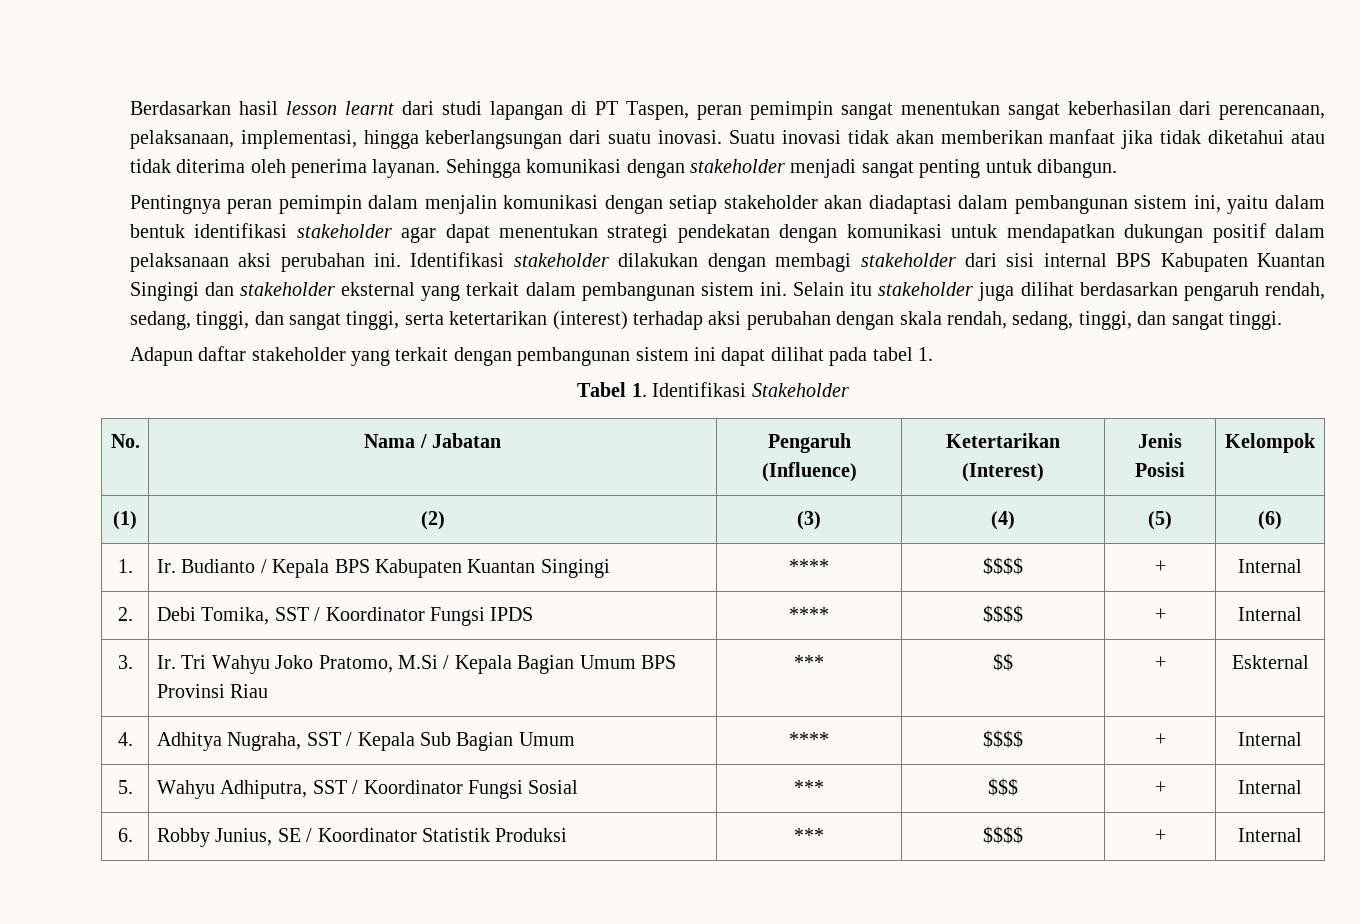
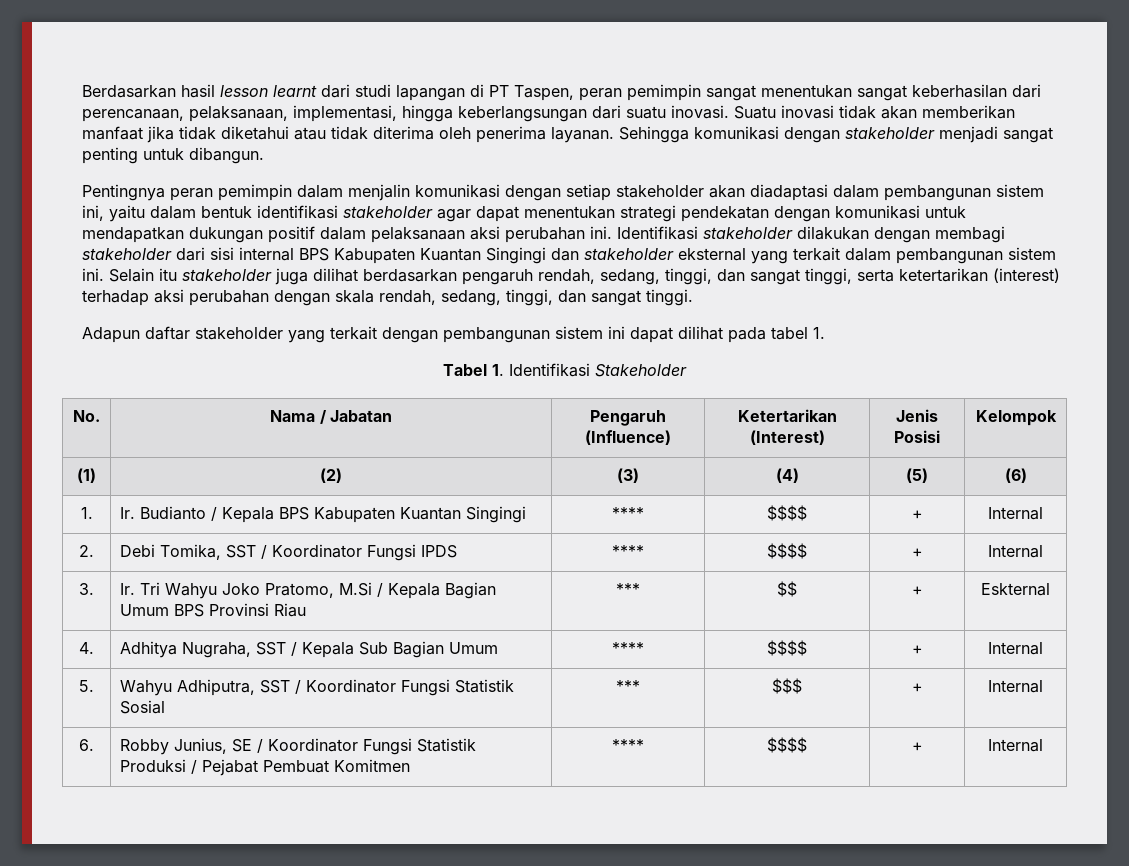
- 5. | Wahyu Adhiputra, SST / Koordinator Fungsi Sosial | *** | $$$ | + | Internal
+ 5. | Wahyu Adhiputra, SST / Koordinator Fungsi Statistik Sosial | *** | $$$ | + | Internal
- 6. | Robby Junius, SE / Koordinator Statistik Produksi | *** | $$$$ | + | Internal
+ 6. | Robby Junius, SE / Koordinator Fungsi Statistik Produksi / Pejabat Pembuat Komitmen | **** | $$$$ | + | Internal

